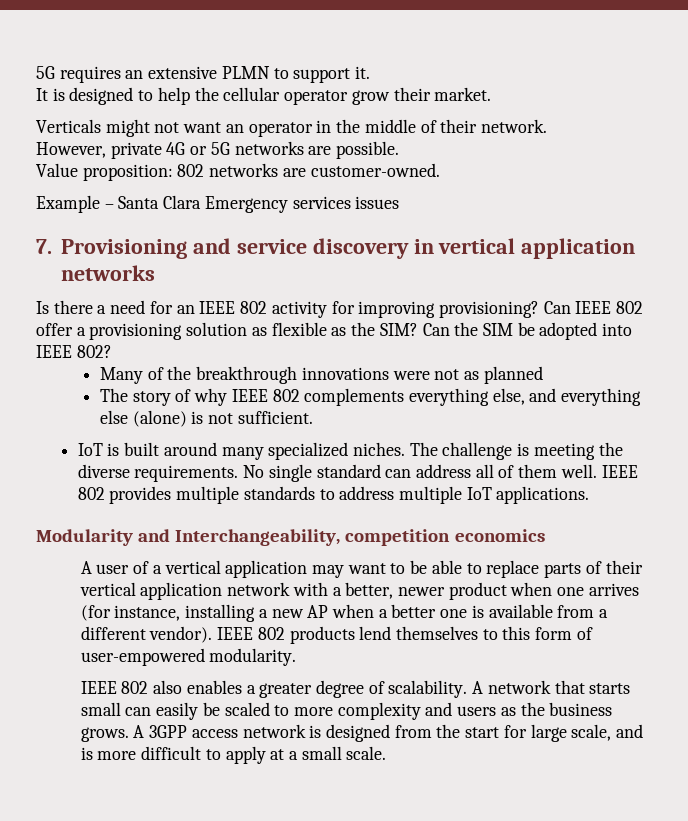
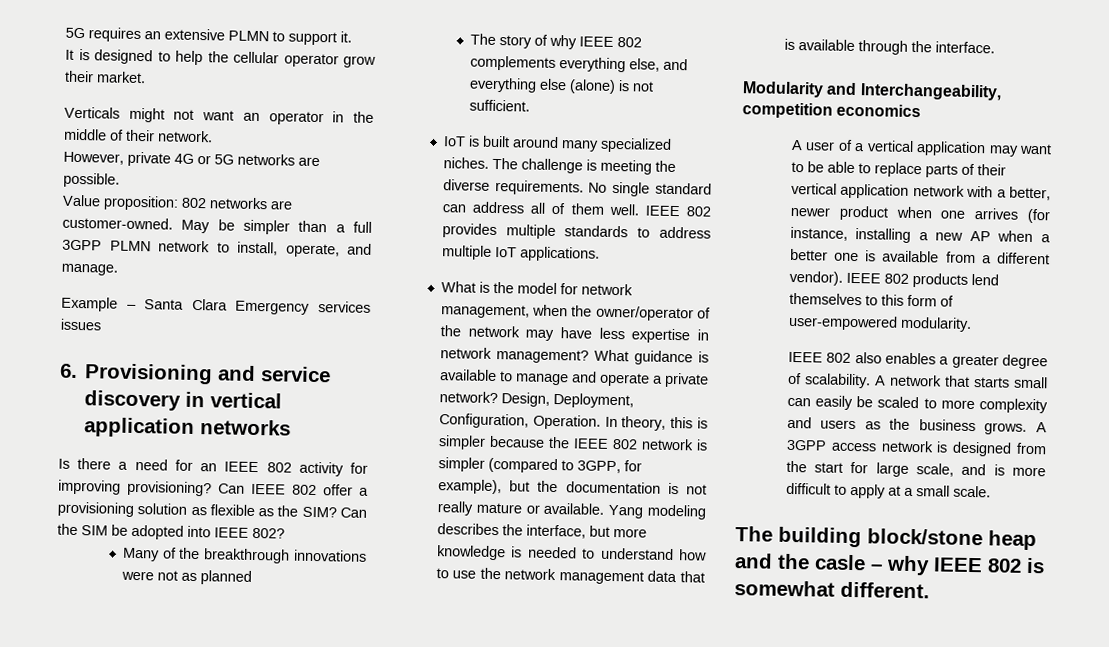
+ May be simpler than a full 3GPP PLMN network to install, operate, and manage.
- 7. Provisioning and service discovery in vertical application networks
+ 6. Provisioning and service discovery in vertical application networks
+ What is the model for network management, when the owner/operator of the network may have less expertise in network management? What guidance is available to manage and operate a private network? Design, Deployment, Configuration, Operation. In theory, this is simpler because the IEEE 802 network is simpler (compared to 3GPP, for example), but the documentation is not really mature or available. Yang modeling describes the interface, but more knowledge is needed to understand how to use the network management data that is available through the interface.
+ The building block/stone heap and the casle – why IEEE 802 is somewhat different.

